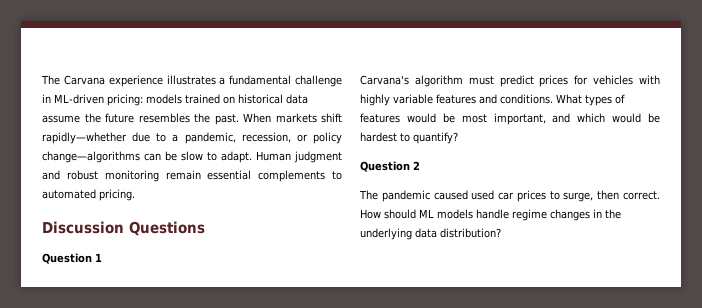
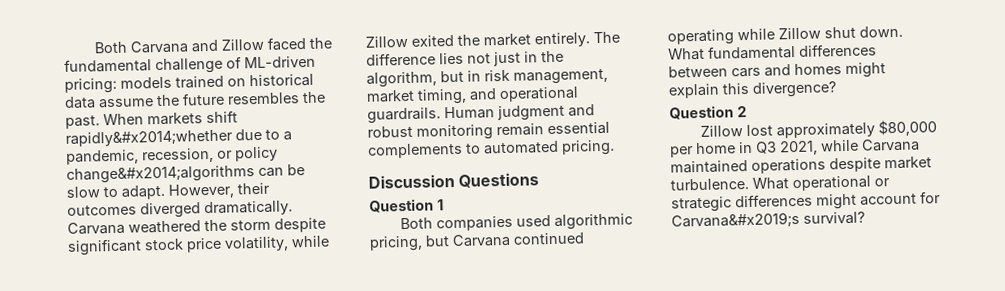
- The Carvana experience illustrates a fundamental challenge in ML-driven pricing: models trained on historical data assume the future resembles the past.
+ Both Carvana and Zillow faced the fundamental challenge of ML-driven pricing: models trained on historical data assume the future resembles the past.
- When markets shift rapidly—whether due to a pandemic, recession, or policy change—algorithms can be slow to adapt.
+ When markets shift rapidly&#x2014;whether due to a pandemic, recession, or policy change&#x2014;algorithms can be slow to adapt.
+ However, their outcomes diverged dramatically. Carvana weathered the storm despite significant stock price volatility, while Zillow exited the market entirely. The difference lies not just in the algorithm, but in risk management, market timing, and operational guardrails.
- Carvana's algorithm must predict prices for vehicles with highly variable features and conditions. What types of features would be most important, and which would be hardest to quantify?
+ Both companies used algorithmic pricing, but Carvana continued operating while Zillow shut down. What fundamental differences between cars and homes might explain this divergence?
  Question 2
- The pandemic caused used car prices to surge, then correct. How should ML models handle regime changes in the underlying data distribution?
+ Zillow lost approximately $80,000 per home in Q3 2021, while Carvana maintained operations despite market turbulence. What operational or strategic differences might account for Carvana&#x2019;s survival?

